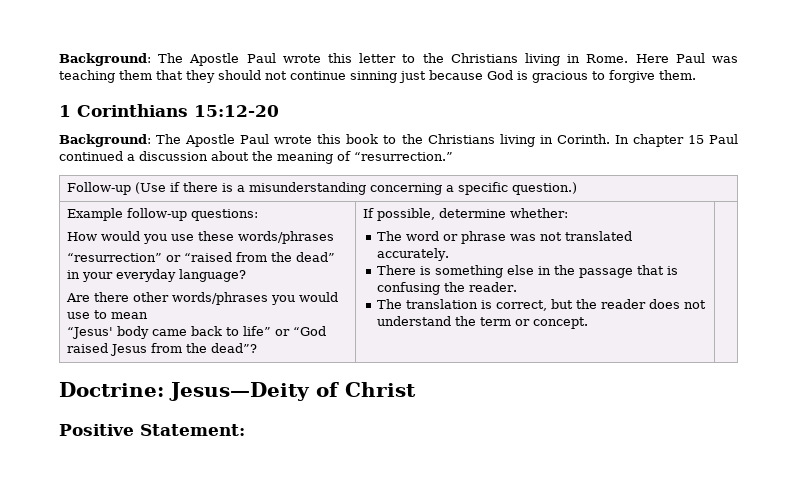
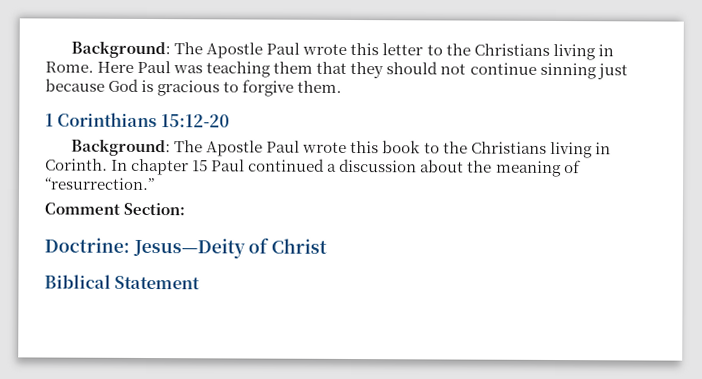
- Follow-up (Use if there is a misunderstanding concerning a specific question.)
- Example follow-up questions:
- How would you use these words/phrases
- “resurrection” or “raised from the dead” in your everyday language?
- Are there other words/phrases you would use to mean
- “Jesus' body came back to life” or “God raised Jesus from the dead”? | If possible, determine whether:
- The word or phrase was not translated accurately.
- There is something else in the passage that is confusing the reader.
- The translation is correct, but the reader does not understand the term or concept.
+ Comment Section:
- Positive Statement:
+ Biblical Statement

